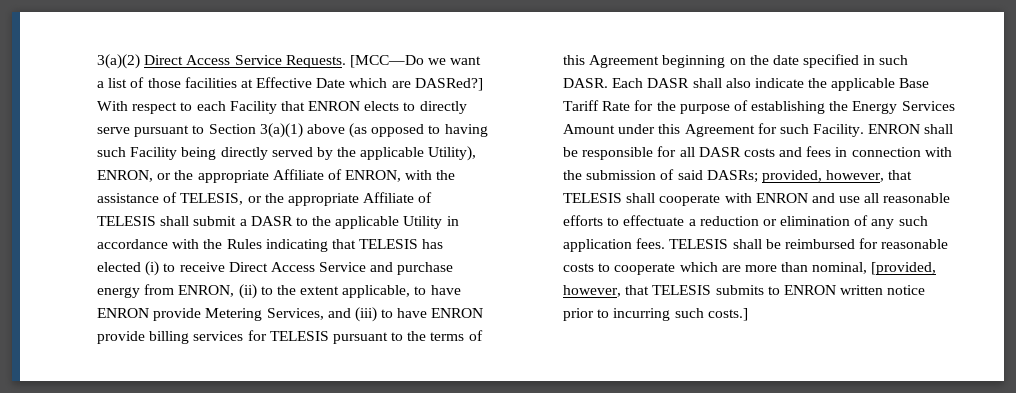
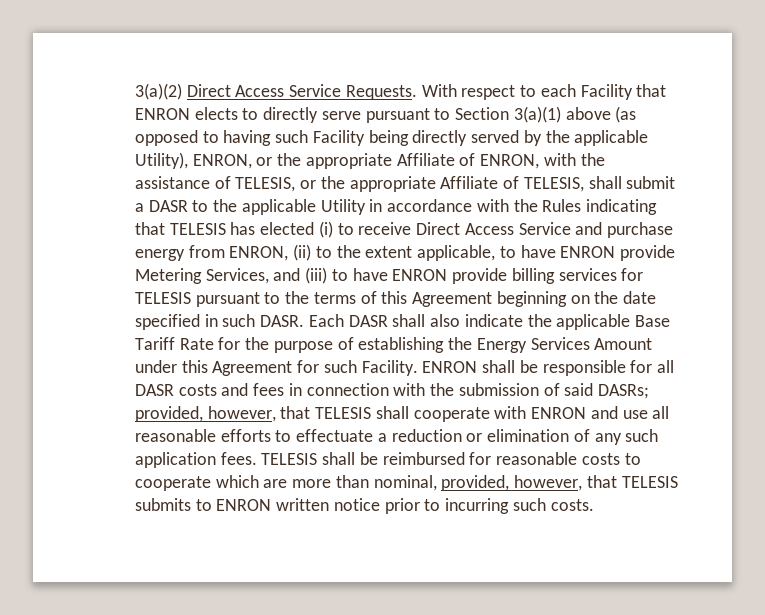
- [MCC—Do we want a list of those facilities at Effective Date which are DASRed?]
- With respect to each Facility that ENRON elects to directly serve pursuant to Section 3(a)(1) above (as opposed to having such Facility being directly served by the applicable Utility), ENRON, or the appropriate Affiliate of ENRON, with the assistance of TELESIS, or the appropriate Affiliate of TELESIS shall submit a DASR to the applicable Utility in accordance with the Rules indicating that TELESIS has elected (i) to receive Direct Access Service and purchase energy from ENRON, (ii) to the extent applicable, to have ENRON provide Metering Services, and (iii) to have ENRON provide billing services for TELESIS pursuant to the terms of this Agreement beginning on the date specified in such DASR.
+ With respect to each Facility that ENRON elects to directly serve pursuant to Section 3(a)(1) above (as opposed to having such Facility being directly served by the applicable Utility), ENRON, or the appropriate Affiliate of ENRON, with the assistance of TELESIS, or the appropriate Affiliate of TELESIS, shall submit a DASR to the applicable Utility in accordance with the Rules indicating that TELESIS has elected (i) to receive Direct Access Service and purchase energy from ENRON, (ii) to the extent applicable, to have ENRON provide Metering Services, and (iii) to have ENRON provide billing services for TELESIS pursuant to the terms of this Agreement beginning on the date specified in such DASR.
- TELESIS shall be reimbursed for reasonable costs to cooperate which are more than nominal, [provided, however, that TELESIS submits to ENRON written notice prior to incurring such costs.]
+ TELESIS shall be reimbursed for reasonable costs to cooperate which are more than nominal, provided, however, that TELESIS submits to ENRON written notice prior to incurring such costs.

